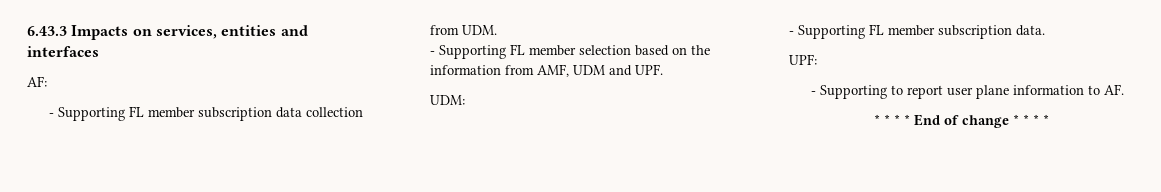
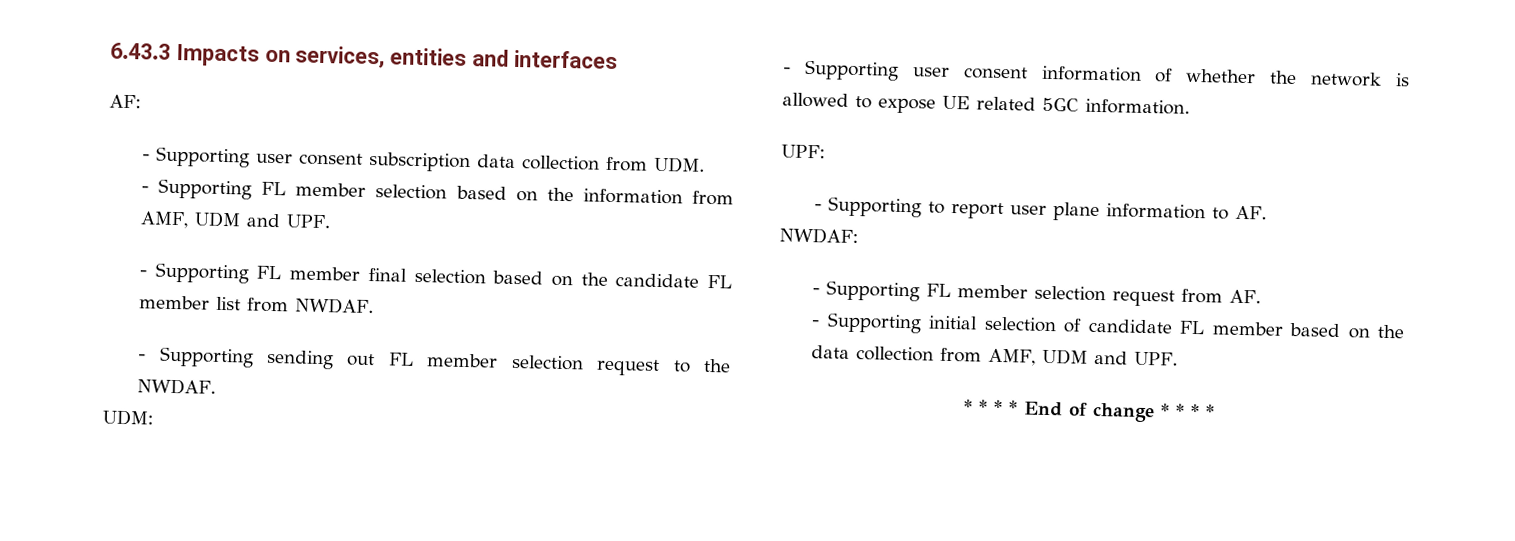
- - Supporting FL member subscription data collection from UDM.
+ - Supporting user consent subscription data collection from UDM.
+ - Supporting FL member final selection based on the candidate FL member list from NWDAF.
+ - Supporting sending out FL member selection request to the NWDAF.
  UDM:
- - Supporting FL member subscription data.
+ - Supporting user consent information of whether the network is allowed to expose UE related 5GC information.
+ NWDAF:
+ - Supporting FL member selection request from AF.
+ - Supporting initial selection of candidate FL member based on the data collection from AMF, UDM and UPF.

